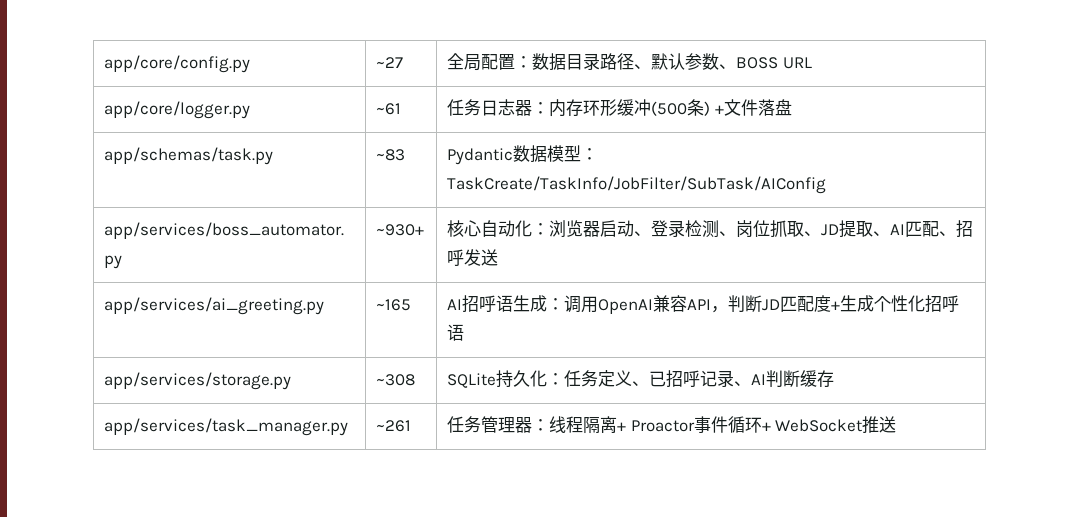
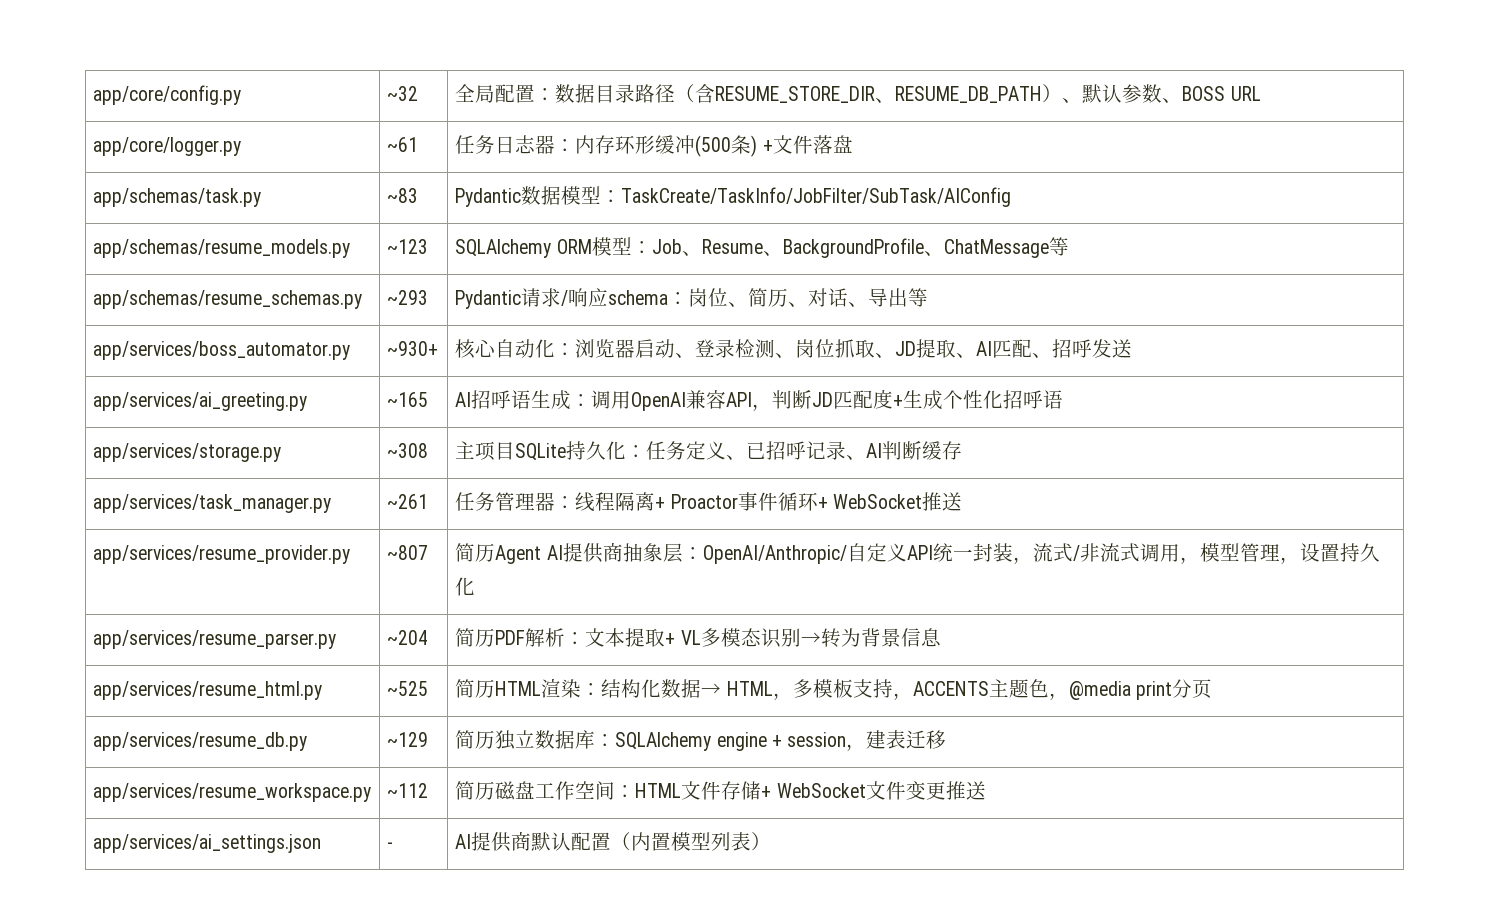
- app/core/config.py | ~27 | 全局配置：数据目录路径、默认参数、BOSS URL
+ app/core/config.py | ~32 | 全局配置：数据目录路径（含RESUME_STORE_DIR、RESUME_DB_PATH）、默认参数、BOSS URL
+ app/schemas/resume_models.py | ~123 | SQLAlchemy ORM模型：Job、Resume、BackgroundProfile、ChatMessage等
+ app/schemas/resume_schemas.py | ~293 | Pydantic请求/响应schema：岗位、简历、对话、导出等
- app/services/storage.py | ~308 | SQLite持久化：任务定义、已招呼记录、AI判断缓存
+ app/services/storage.py | ~308 | 主项目SQLite持久化：任务定义、已招呼记录、AI判断缓存
+ app/services/resume_provider.py | ~807 | 简历Agent AI提供商抽象层：OpenAI/Anthropic/自定义API统一封装，流式/非流式调用，模型管理，设置持久化
+ app/services/resume_parser.py | ~204 | 简历PDF解析：文本提取+ VL多模态识别→转为背景信息
+ app/services/resume_html.py | ~525 | 简历HTML渲染：结构化数据→ HTML，多模板支持，ACCENTS主题色，@media print分页
+ app/services/resume_db.py | ~129 | 简历独立数据库：SQLAlchemy engine + session，建表迁移
+ app/services/resume_workspace.py | ~112 | 简历磁盘工作空间：HTML文件存储+ WebSocket文件变更推送
+ app/services/ai_settings.json | - | AI提供商默认配置（内置模型列表）

